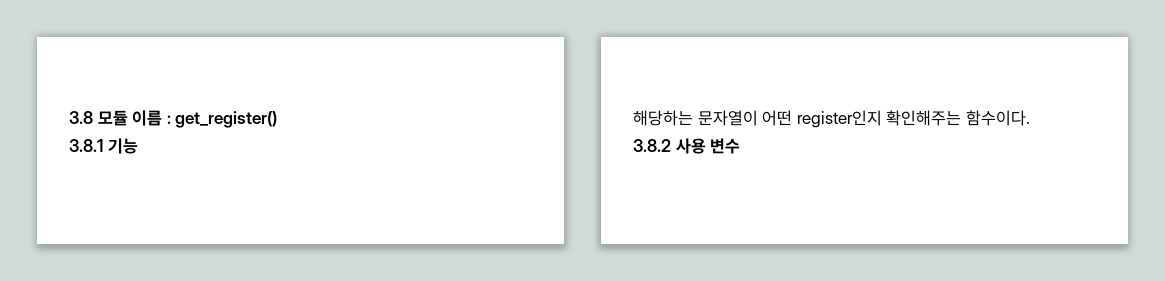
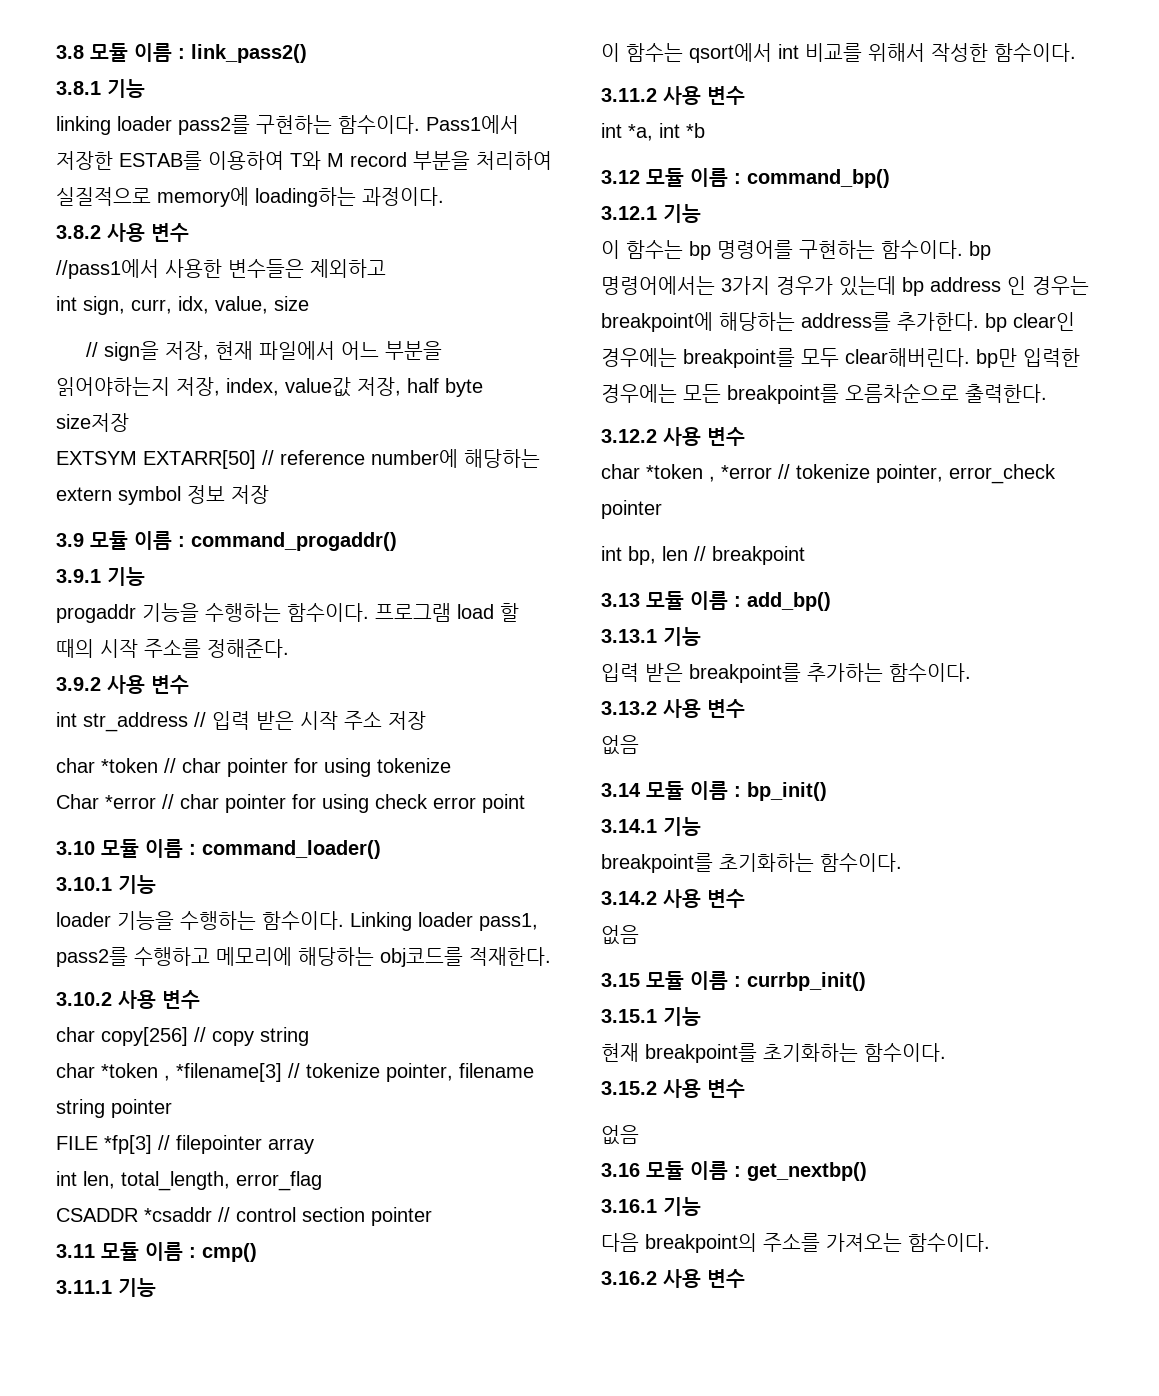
- 3.8 모듈 이름 : get_register()
+ 3.8 모듈 이름 : link_pass2()
- 해당하는 문자열이 어떤 register인지 확인해주는 함수이다.
+ linking loader pass2를 구현하는 함수이다. Pass1에서 저장한 ESTAB를 이용하여 T와 M record 부분을 처리하여 실질적으로 memory에 loading하는 과정이다.
  3.8.2 사용 변수
+ //pass1에서 사용한 변수들은 제외하고
+ int sign, curr, idx, value, size
+ // sign을 저장, 현재 파일에서 어느 부분을 읽어야하는지 저장, index, value값 저장, half byte size저장
+ EXTSYM EXTARR[50] // reference number에 해당하는 extern symbol 정보 저장
+ 3.9 모듈 이름 : command_progaddr()
+ 3.9.1 기능
+ progaddr 기능을 수행하는 함수이다. 프로그램 load 할 때의 시작 주소를 정해준다.
+ 3.9.2 사용 변수
+ int str_address // 입력 받은 시작 주소 저장
+ char *token // char pointer for using tokenize
+ Char *error // char pointer for using check error point
+ 3.10 모듈 이름 : command_loader()
+ 3.10.1 기능
+ loader 기능을 수행하는 함수이다. Linking loader pass1, pass2를 수행하고 메모리에 해당하는 obj코드를 적재한다.
+ 3.10.2 사용 변수
+ char copy[256] // copy string
+ char *token , *filename[3] // tokenize pointer, filename string pointer
+ FILE *fp[3] // filepointer array
+ int len, total_length, error_flag
+ CSADDR *csaddr // control section pointer
+ 3.11 모듈 이름 : cmp()
+ 3.11.1 기능
+ 이 함수는 qsort에서 int 비교를 위해서 작성한 함수이다.
+ 3.11.2 사용 변수
+ int *a, int *b
+ 3.12 모듈 이름 : command_bp()
+ 3.12.1 기능
+ 이 함수는 bp 명령어를 구현하는 함수이다. bp 명령어에서는 3가지 경우가 있는데 bp address 인 경우는 breakpoint에 해당하는 address를 추가한다. bp clear인 경우에는 breakpoint를 모두 clear해버린다. bp만 입력한 경우에는 모든 breakpoint를 오름차순으로 출력한다.
+ 3.12.2 사용 변수
+ char *token , *error // tokenize pointer, error_check pointer
+ int bp, len // breakpoint
+ 3.13 모듈 이름 : add_bp()
+ 3.13.1 기능
+ 입력 받은 breakpoint를 추가하는 함수이다.
+ 3.13.2 사용 변수
+ 없음
+ 3.14 모듈 이름 : bp_init()
+ 3.14.1 기능
+ breakpoint를 초기화하는 함수이다.
+ 3.14.2 사용 변수
+ 없음
+ 3.15 모듈 이름 : currbp_init()
+ 3.15.1 기능
+ 현재 breakpoint를 초기화하는 함수이다.
+ 3.15.2 사용 변수
+ 없음
+ 3.16 모듈 이름 : get_nextbp()
+ 3.16.1 기능
+ 다음 breakpoint의 주소를 가져오는 함수이다.
+ 3.16.2 사용 변수

